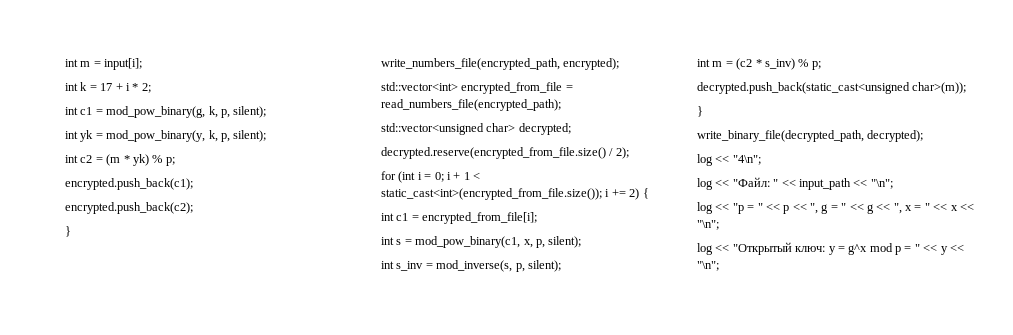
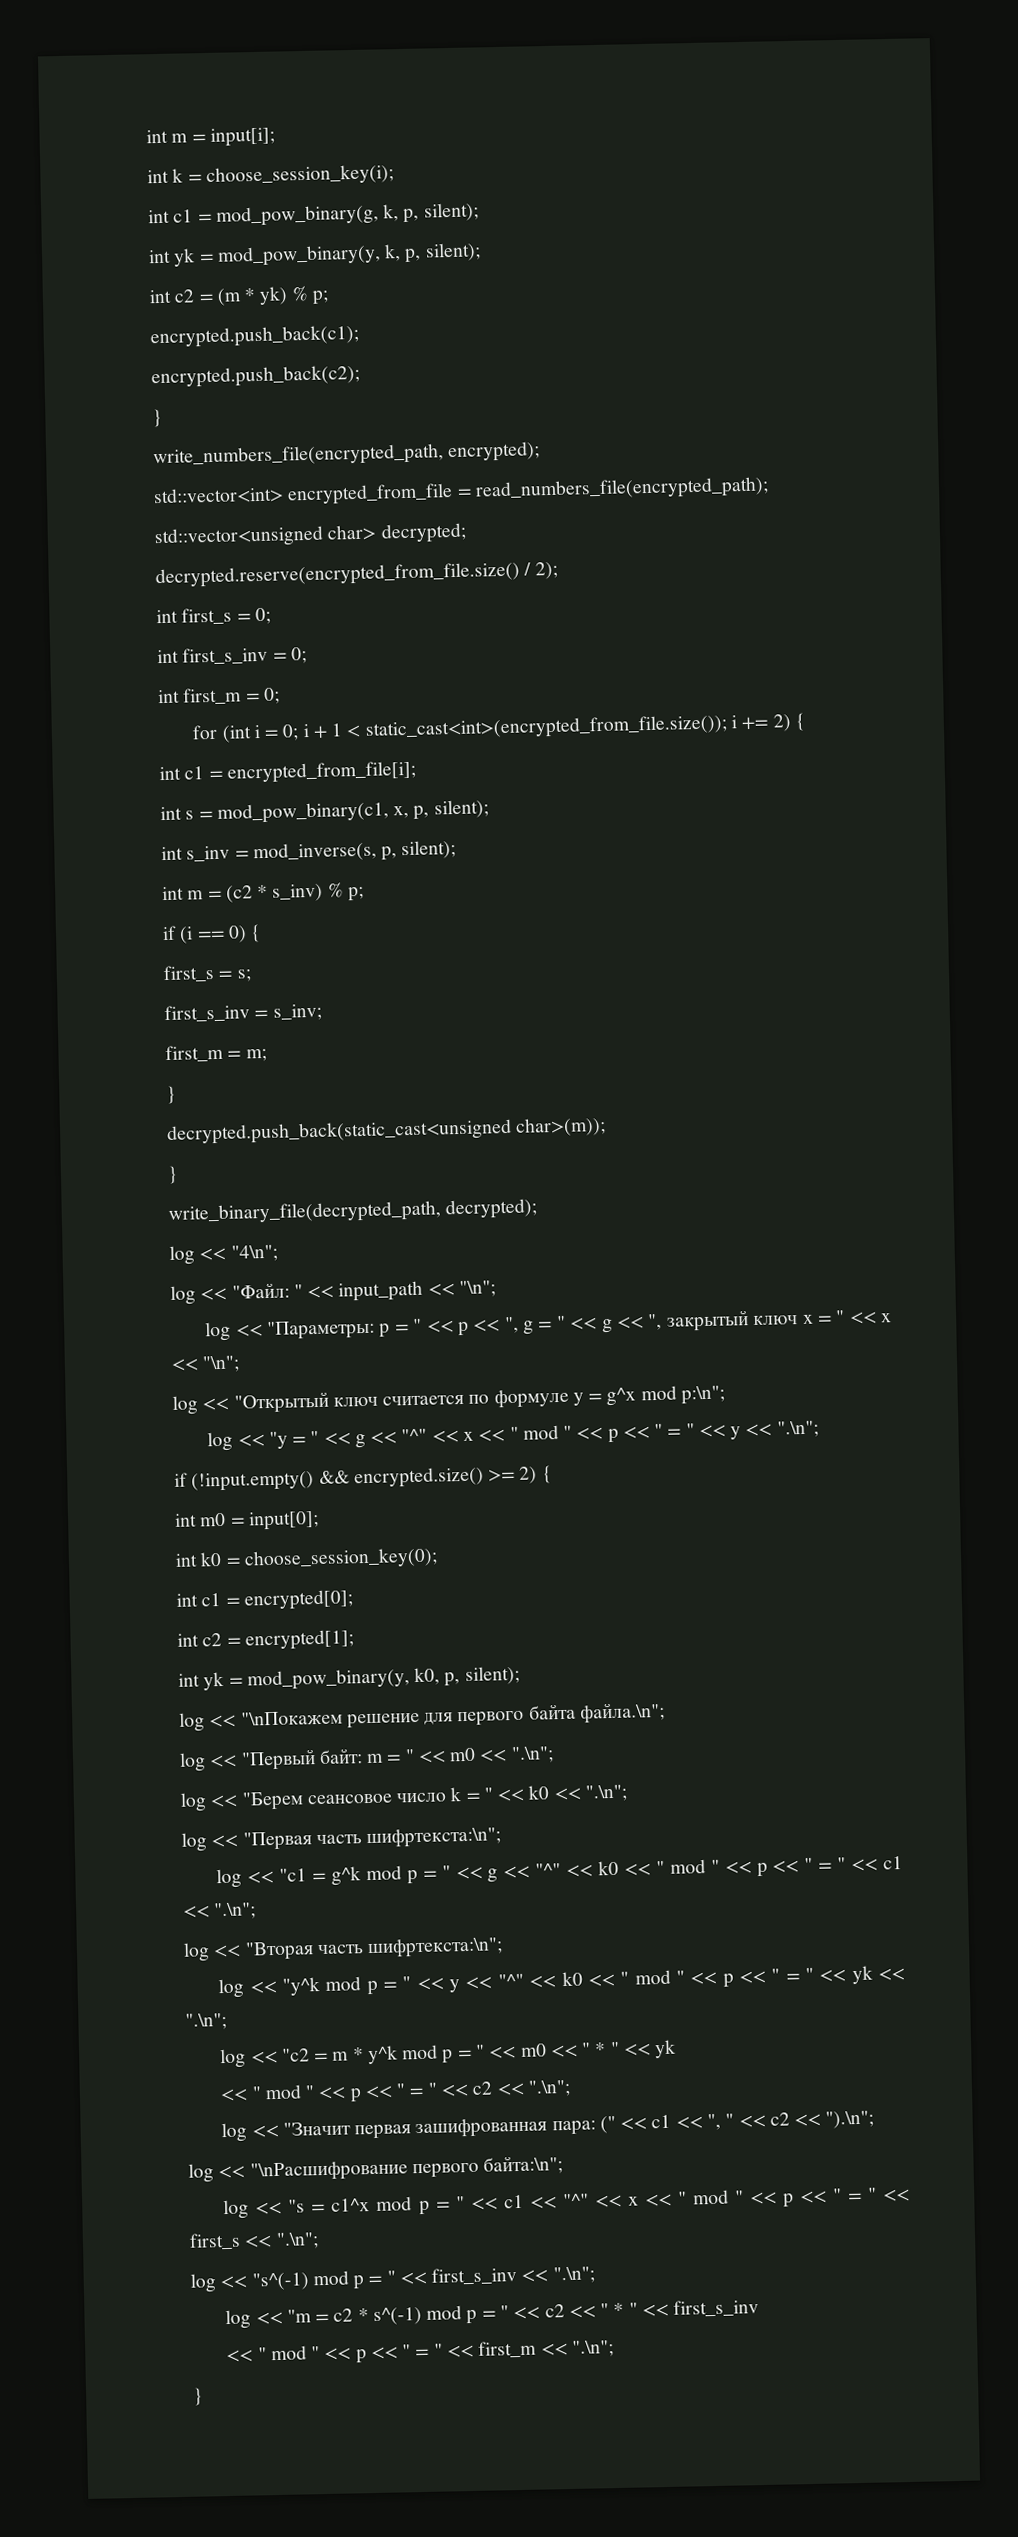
- int k = 17 + i * 2;
+ int k = choose_session_key(i);
+ int first_s = 0;
+ int first_s_inv = 0;
+ int first_m = 0;
+ if (i == 0) {
+ first_s = s;
+ first_s_inv = s_inv;
+ first_m = m;
+ }
- log << "p = " << p << ", g = " << g << ", x = " << x << "\n";
+ log << "Параметры: p = " << p << ", g = " << g << ", закрытый ключ x = " << x << "\n";
- log << "Открытый ключ: y = g^x mod p = " << y << "\n";
+ log << "Открытый ключ считается по формуле y = g^x mod p:\n";
+ log << "y = " << g << "^" << x << " mod " << p << " = " << y << ".\n";
+ if (!input.empty() && encrypted.size() >= 2) {
+ int m0 = input[0];
+ int k0 = choose_session_key(0);
+ int c1 = encrypted[0];
+ int c2 = encrypted[1];
+ int yk = mod_pow_binary(y, k0, p, silent);
+ log << "\nПокажем решение для первого байта файла.\n";
+ log << "Первый байт: m = " << m0 << ".\n";
+ log << "Берем сеансовое число k = " << k0 << ".\n";
+ log << "Первая часть шифртекста:\n";
+ log << "c1 = g^k mod p = " << g << "^" << k0 << " mod " << p << " = " << c1 << ".\n";
+ log << "Вторая часть шифртекста:\n";
+ log << "y^k mod p = " << y << "^" << k0 << " mod " << p << " = " << yk << ".\n";
+ log << "c2 = m * y^k mod p = " << m0 << " * " << yk
+ << " mod " << p << " = " << c2 << ".\n";
+ log << "Значит первая зашифрованная пара: (" << c1 << ", " << c2 << ").\n";
+ log << "\nРасшифрование первого байта:\n";
+ log << "s = c1^x mod p = " << c1 << "^" << x << " mod " << p << " = " << first_s << ".\n";
+ log << "s^(-1) mod p = " << first_s_inv << ".\n";
+ log << "m = c2 * s^(-1) mod p = " << c2 << " * " << first_s_inv
+ << " mod " << p << " = " << first_m << ".\n";
+ }

